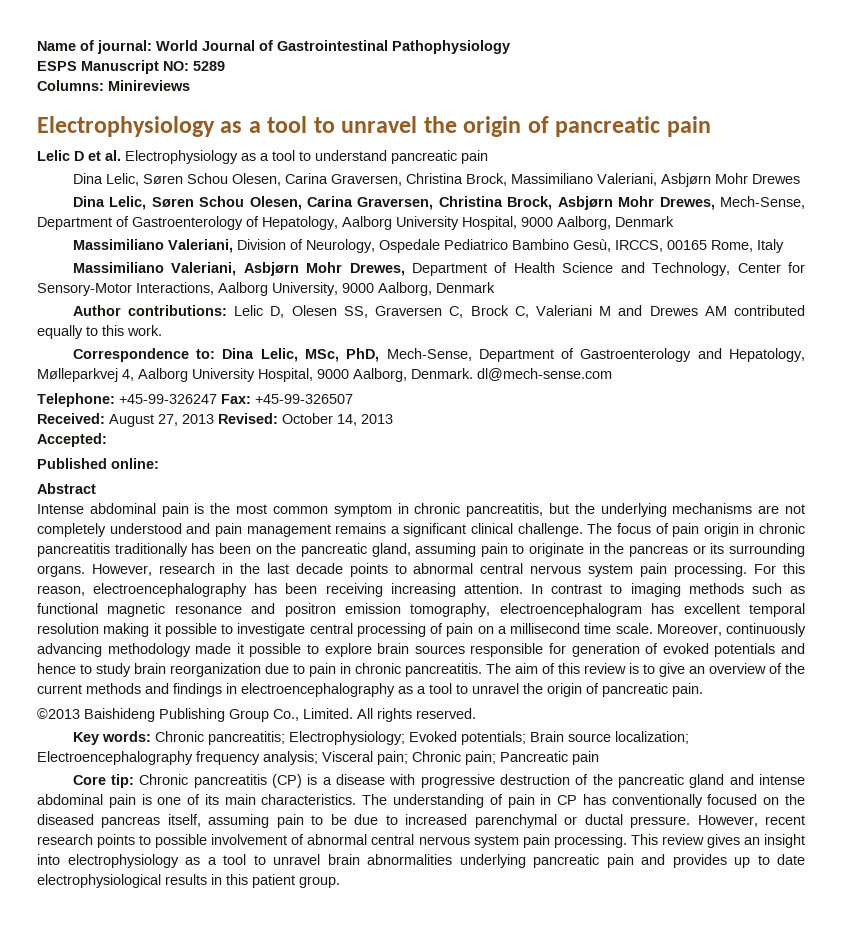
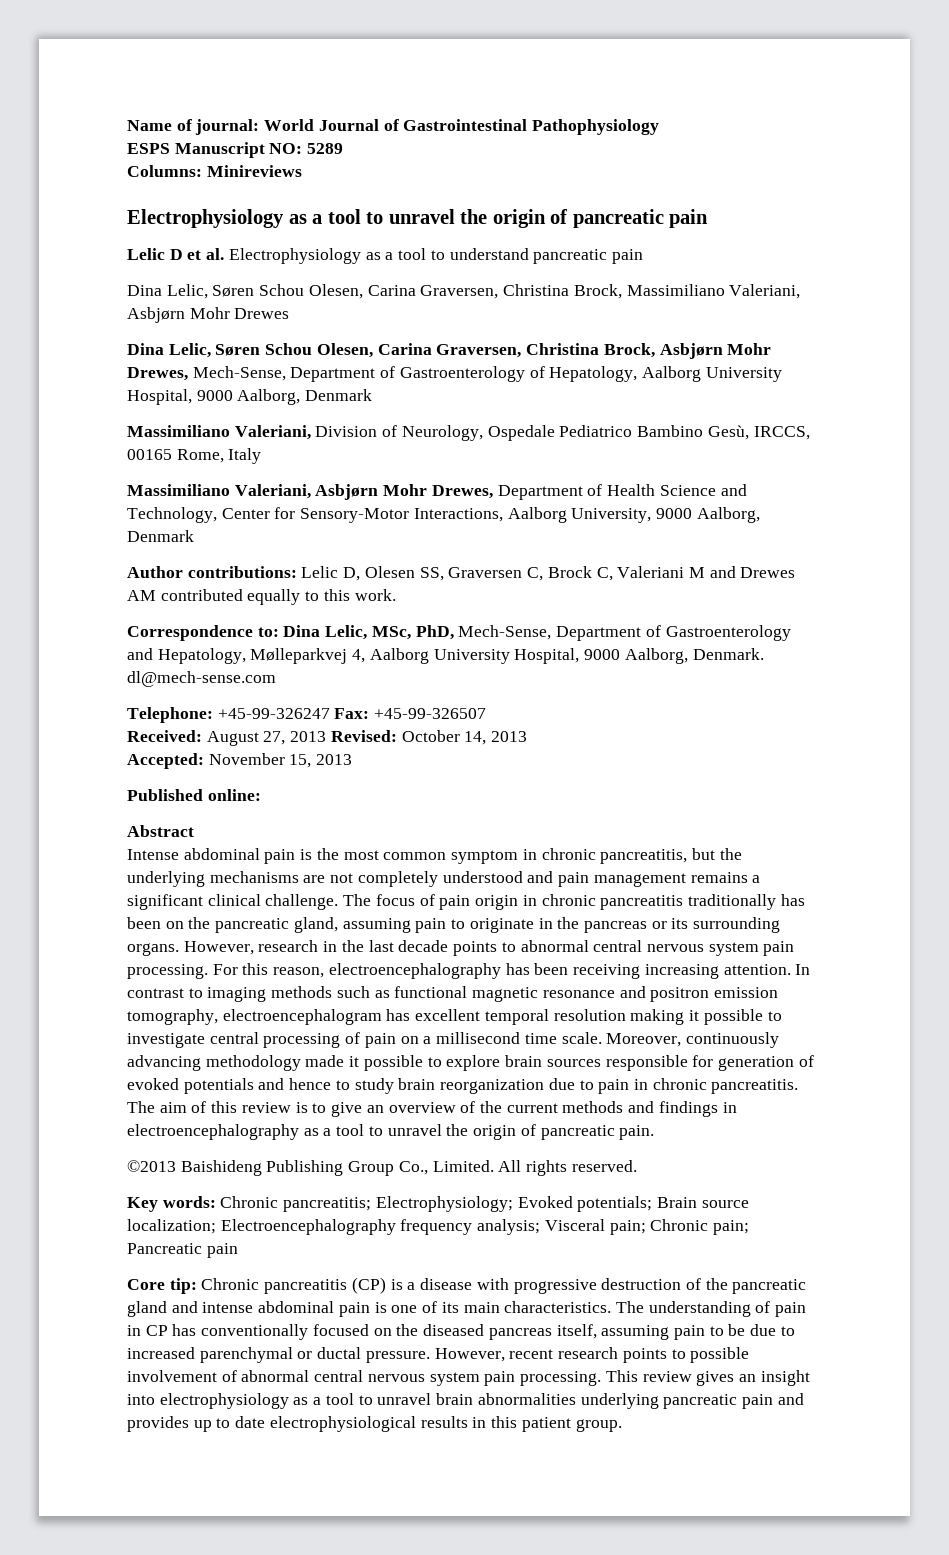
- Accepted:
+ Accepted: November 15, 2013

